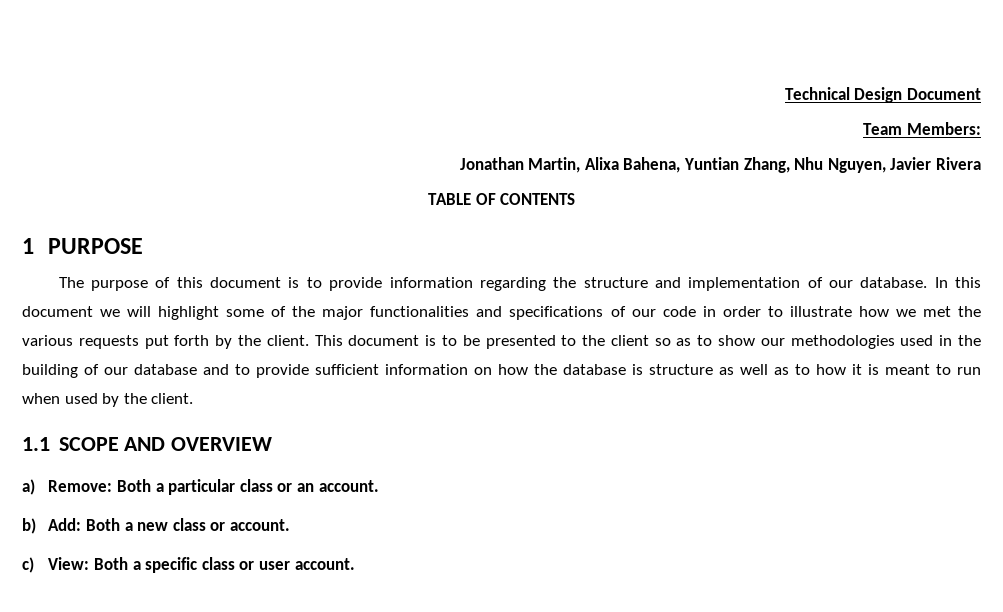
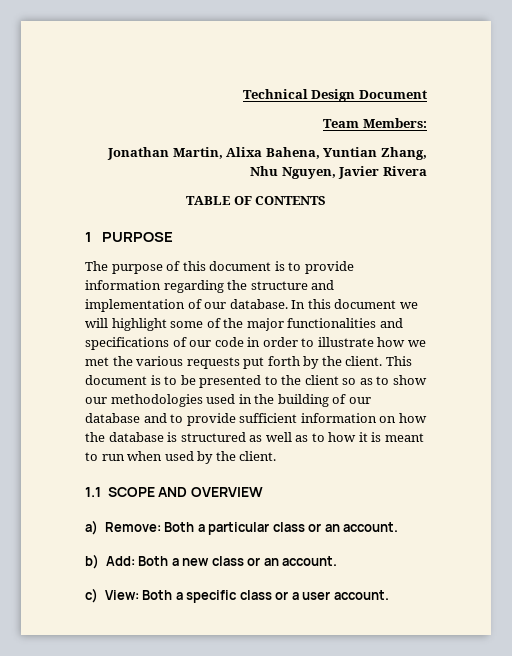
- This document is to be presented to the client so as to show our methodologies used in the building of our database and to provide sufficient information on how the database is structure as well as to how it is meant to run when used by the client.
+ This document is to be presented to the client so as to show our methodologies used in the building of our database and to provide sufficient information on how the database is structured as well as to how it is meant to run when used by the client.
- b) Add: Both a new class or account.
+ b) Add: Both a new class or an account.
- c) View: Both a specific class or user account.
+ c) View: Both a specific class or a user account.

